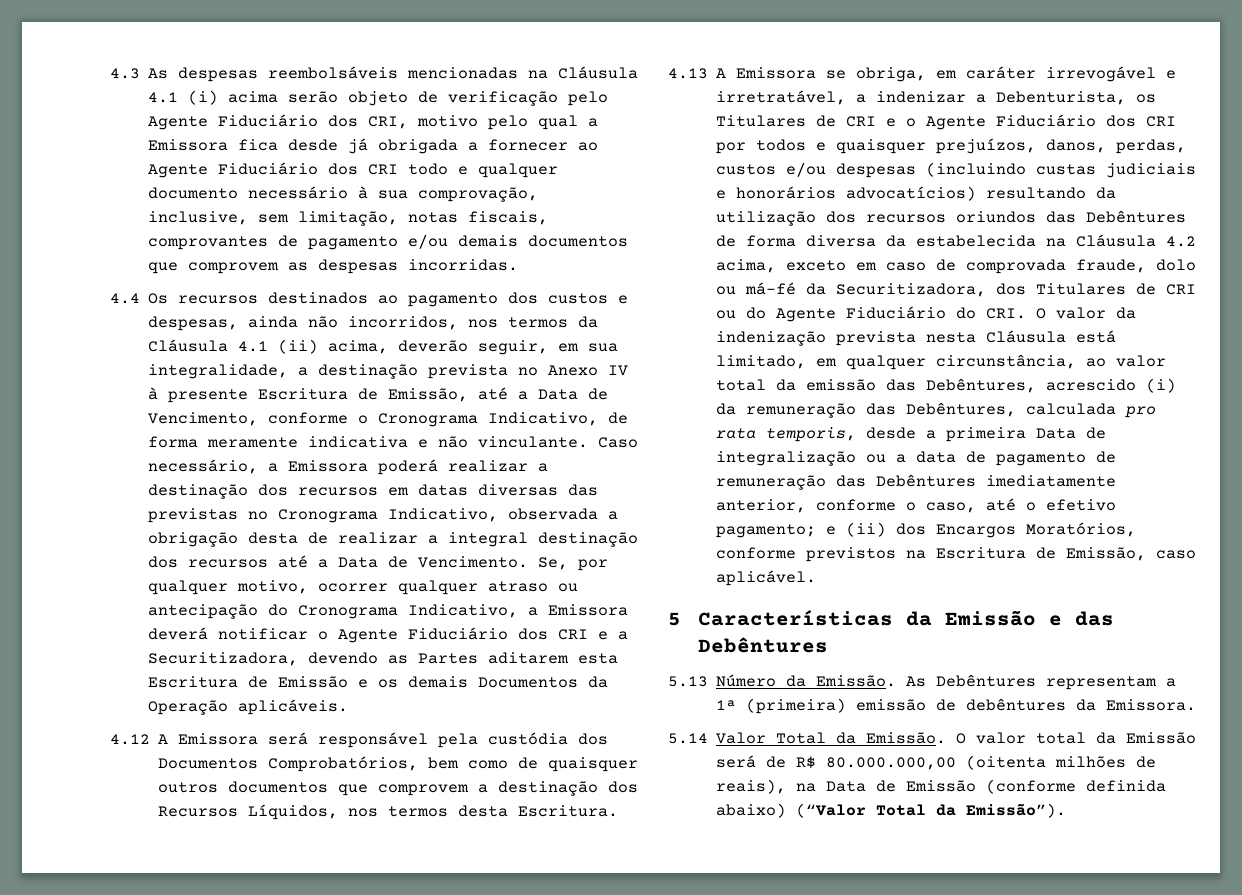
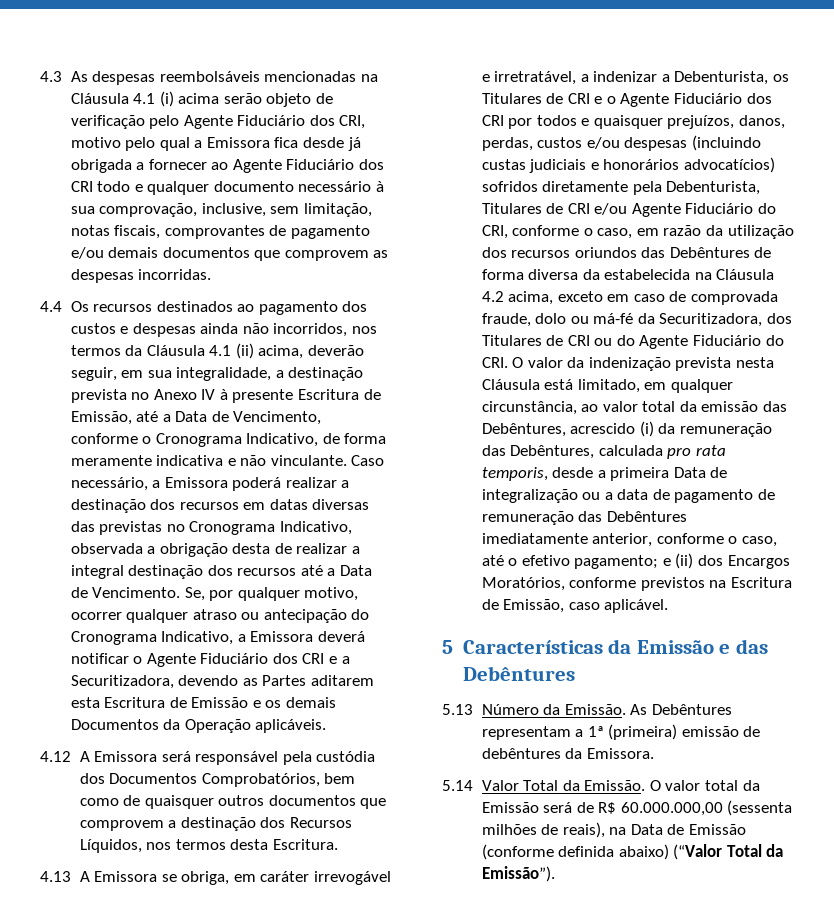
- 4.4 Os recursos destinados ao pagamento dos custos e despesas, ainda não incorridos, nos termos da Cláusula 4.1 (ii) acima, deverão seguir, em sua integralidade, a destinação prevista no Anexo IV à presente Escritura de Emissão, até a Data de Vencimento, conforme o Cronograma Indicativo, de forma meramente indicativa e não vinculante.
+ 4.4 Os recursos destinados ao pagamento dos custos e despesas ainda não incorridos, nos termos da Cláusula 4.1 (ii) acima, deverão seguir, em sua integralidade, a destinação prevista no Anexo IV à presente Escritura de Emissão, até a Data de Vencimento, conforme o Cronograma Indicativo, de forma meramente indicativa e não vinculante.
- 4.13 A Emissora se obriga, em caráter irrevogável e irretratável, a indenizar a Debenturista, os Titulares de CRI e o Agente Fiduciário dos CRI por todos e quaisquer prejuízos, danos, perdas, custos e/ou despesas (incluindo custas judiciais e honorários advocatícios) resultando da utilização dos recursos oriundos das Debêntures de forma diversa da estabelecida na Cláusula 4.2 acima, exceto em caso de comprovada fraude, dolo ou má-fé da Securitizadora, dos Titulares de CRI ou do Agente Fiduciário do CRI. O valor da indenização prevista nesta Cláusula está limitado, em qualquer circunstância, ao valor total da emissão das Debêntures, acrescido (i) da remuneração das Debêntures, calculada pro rata temporis, desde a primeira Data de integralização ou a data de pagamento de remuneração das Debêntures imediatamente anterior, conforme o caso, até o efetivo pagamento;
+ 4.13 A Emissora se obriga, em caráter irrevogável e irretratável, a indenizar a Debenturista, os Titulares de CRI e o Agente Fiduciário dos CRI por todos e quaisquer prejuízos, danos, perdas, custos e/ou despesas (incluindo custas judiciais e honorários advocatícios) sofridos diretamente pela Debenturista, Titulares de CRI e/ou Agente Fiduciário do CRI, conforme o caso, em razão da utilização dos recursos oriundos das Debêntures de forma diversa da estabelecida na Cláusula 4.2 acima, exceto em caso de comprovada fraude, dolo ou má-fé da Securitizadora, dos Titulares de CRI ou do Agente Fiduciário do CRI. O valor da indenização prevista nesta Cláusula está limitado, em qualquer circunstância, ao valor total da emissão das Debêntures, acrescido (i) da remuneração das Debêntures, calculada pro rata temporis, desde a primeira Data de integralização ou a data de pagamento de remuneração das Debêntures imediatamente anterior, conforme o caso, até o efetivo pagamento;
- O valor total da Emissão será de R$ 80.000.000,00 (oitenta milhões de reais), na Data de Emissão (conforme definida abaixo) (“Valor Total da Emissão”).
+ O valor total da Emissão será de R$ 60.000.000,00 (sessenta milhões de reais), na Data de Emissão (conforme definida abaixo) (“Valor Total da Emissão”).

